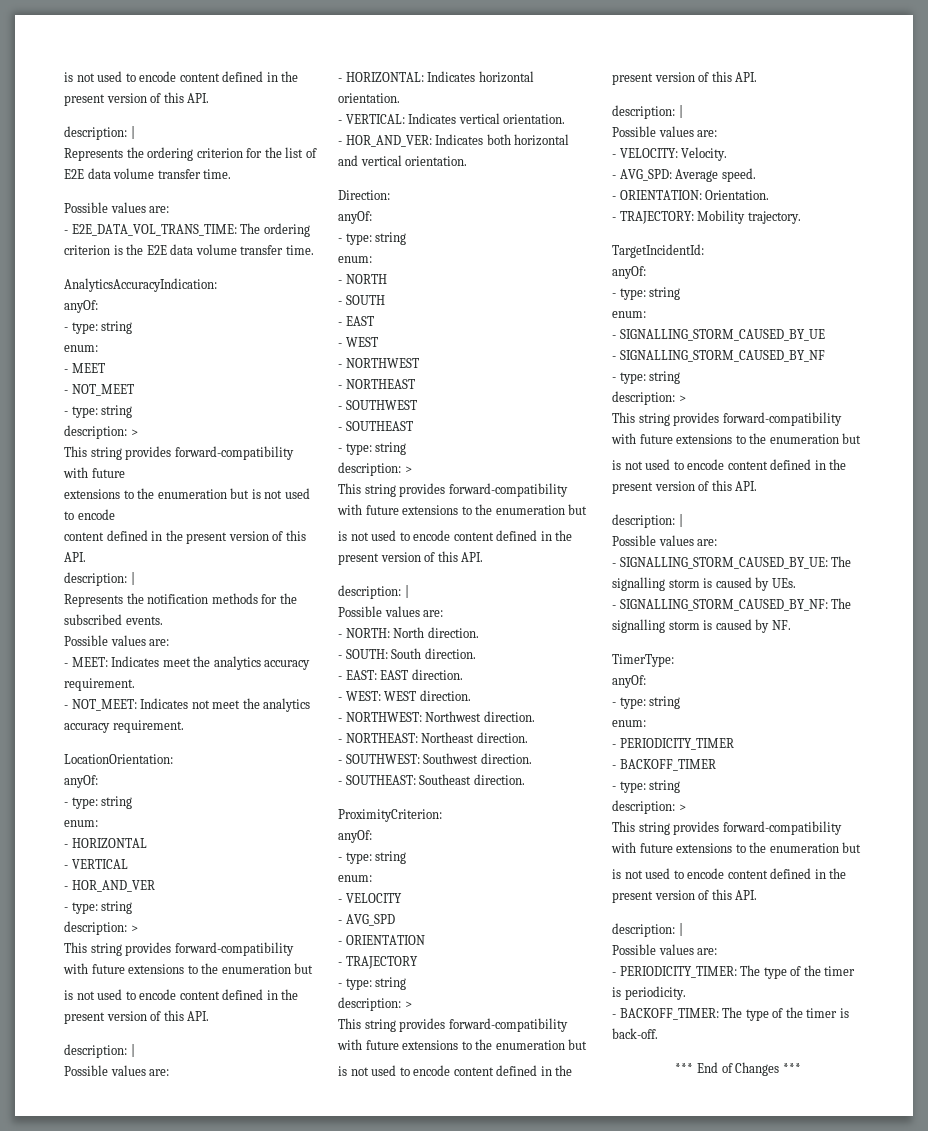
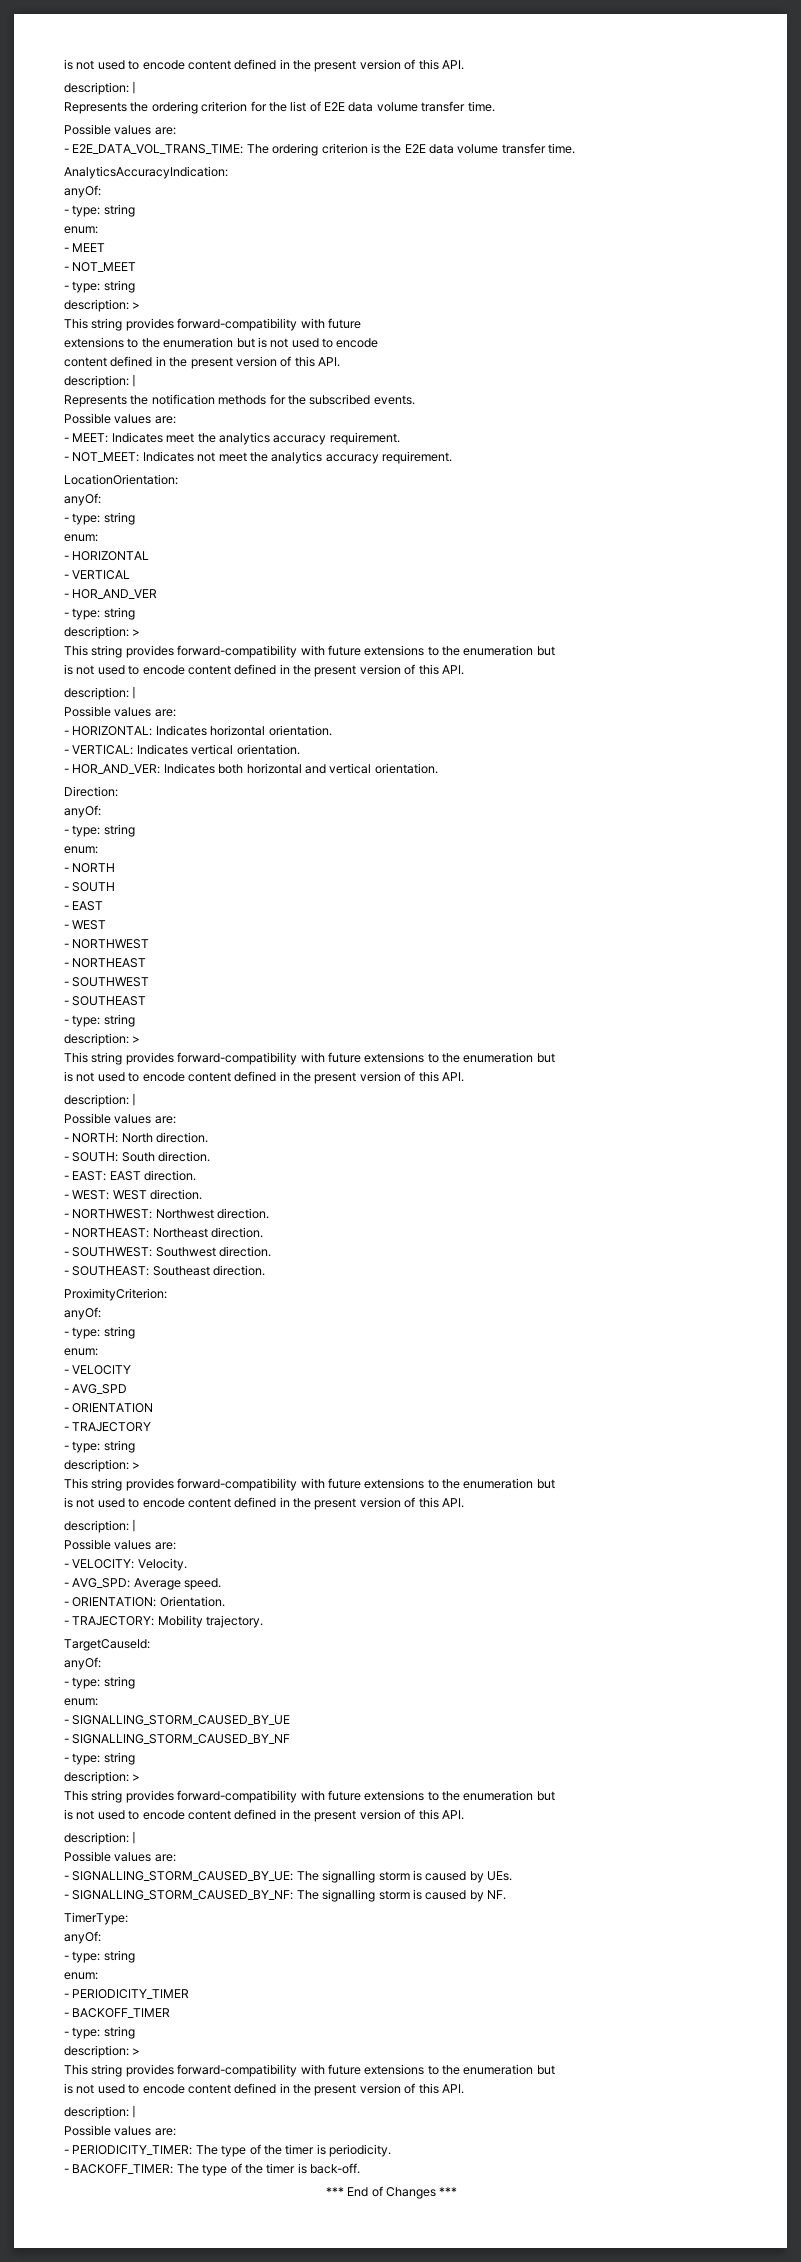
- TargetIncidentId:
+ TargetCauseId:

